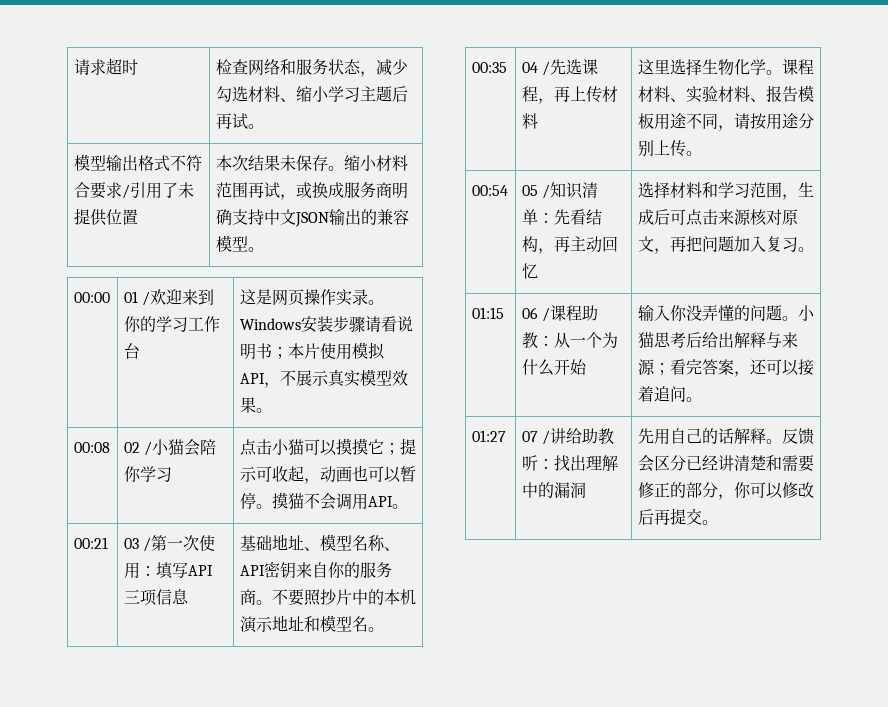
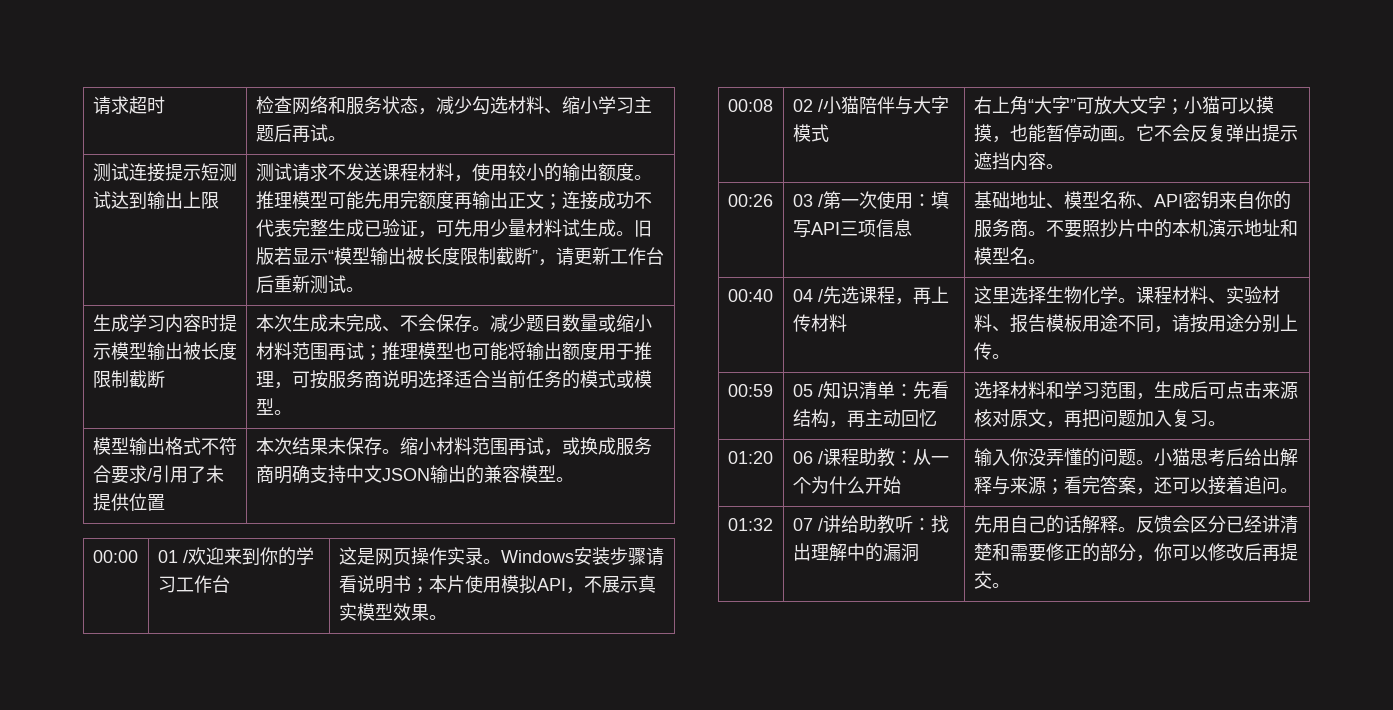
+ 测试连接提示短测试达到输出上限 | 测试请求不发送课程材料，使用较小的输出额度。推理模型可能先用完额度再输出正文；连接成功不代表完整生成已验证，可先用少量材料试生成。旧版若显示“模型输出被长度限制截断”，请更新工作台后重新测试。
+ 生成学习内容时提示模型输出被长度限制截断 | 本次生成未完成、不会保存。减少题目数量或缩小材料范围再试；推理模型也可能将输出额度用于推理，可按服务商说明选择适合当前任务的模式或模型。
- 00:08 | 02 /小猫会陪你学习 | 点击小猫可以摸摸它；提示可收起，动画也可以暂停。摸猫不会调用API。
- 00:21 | 03 /第一次使用：填写API三项信息 | 基础地址、模型名称、API密钥来自你的服务商。不要照抄片中的本机演示地址和模型名。
+ 00:08 | 02 /小猫陪伴与大字模式 | 右上角“大字”可放大文字；小猫可以摸摸，也能暂停动画。它不会反复弹出提示遮挡内容。
+ 00:26 | 03 /第一次使用：填写API三项信息 | 基础地址、模型名称、API密钥来自你的服务商。不要照抄片中的本机演示地址和模型名。
- 00:35 | 04 /先选课程，再上传材料 | 这里选择生物化学。课程材料、实验材料、报告模板用途不同，请按用途分别上传。
+ 00:40 | 04 /先选课程，再上传材料 | 这里选择生物化学。课程材料、实验材料、报告模板用途不同，请按用途分别上传。
- 00:54 | 05 /知识清单：先看结构，再主动回忆 | 选择材料和学习范围，生成后可点击来源核对原文，再把问题加入复习。
+ 00:59 | 05 /知识清单：先看结构，再主动回忆 | 选择材料和学习范围，生成后可点击来源核对原文，再把问题加入复习。
- 01:15 | 06 /课程助教：从一个为什么开始 | 输入你没弄懂的问题。小猫思考后给出解释与来源；看完答案，还可以接着追问。
+ 01:20 | 06 /课程助教：从一个为什么开始 | 输入你没弄懂的问题。小猫思考后给出解释与来源；看完答案，还可以接着追问。
- 01:27 | 07 /讲给助教听：找出理解中的漏洞 | 先用自己的话解释。反馈会区分已经讲清楚和需要修正的部分，你可以修改后再提交。
+ 01:32 | 07 /讲给助教听：找出理解中的漏洞 | 先用自己的话解释。反馈会区分已经讲清楚和需要修正的部分，你可以修改后再提交。

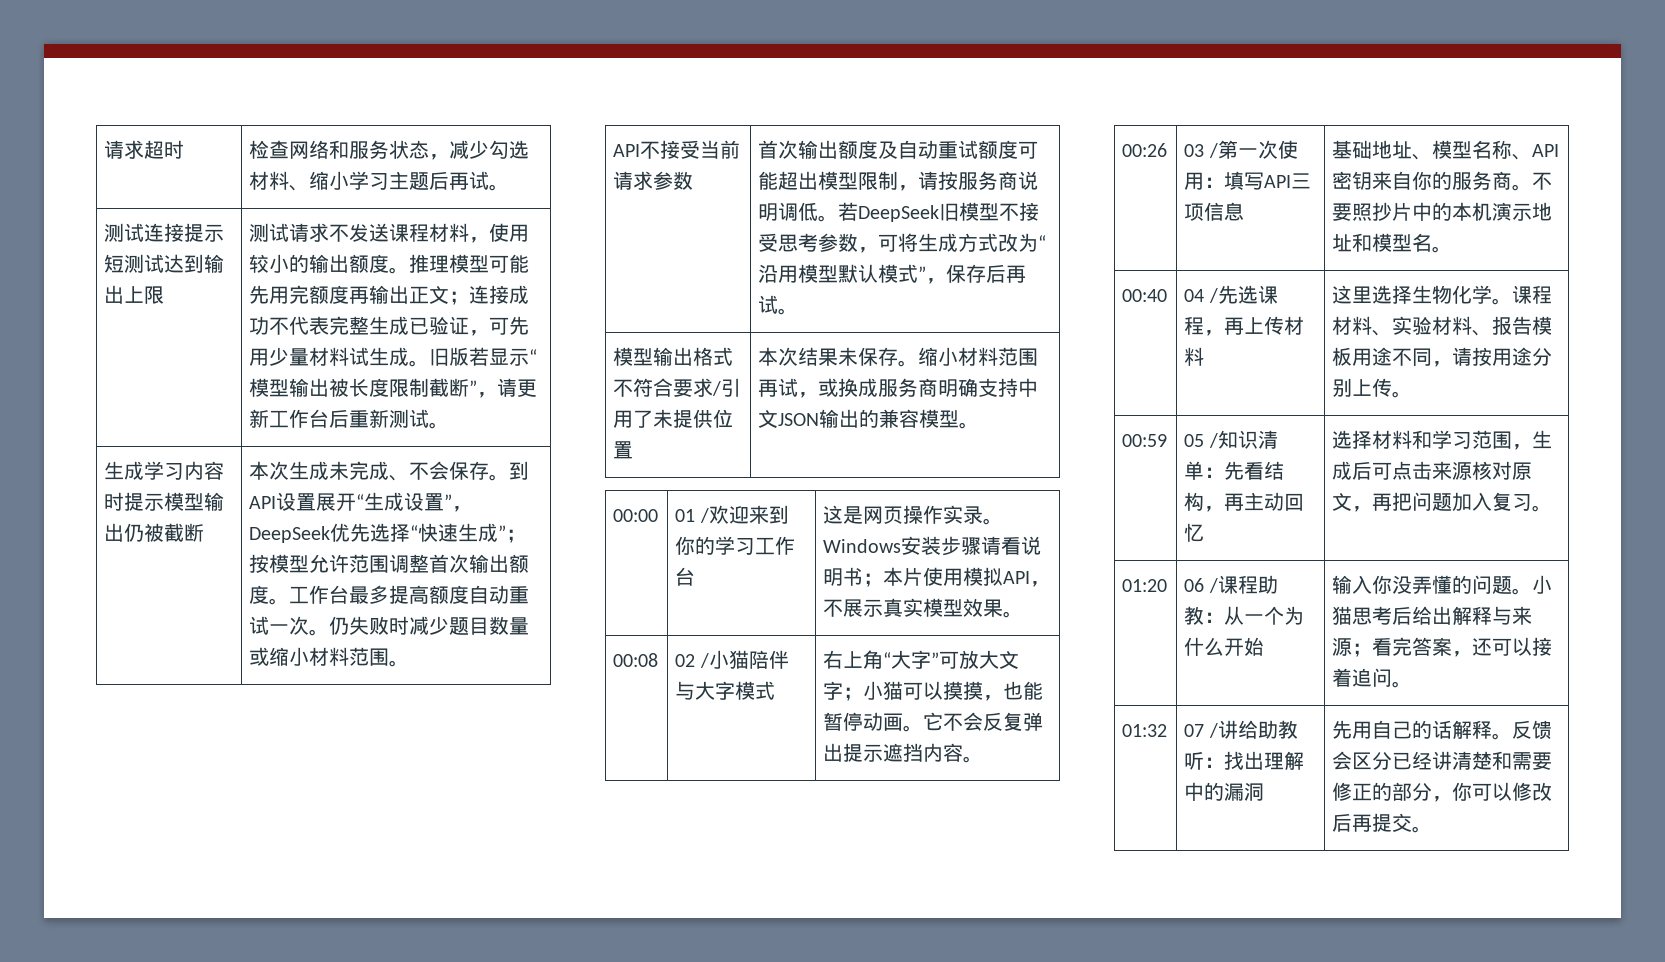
- 生成学习内容时提示模型输出被长度限制截断
+ 生成学习内容时提示模型输出仍被截断
- 减少题目数量或缩小材料范围再试；推理模型也可能将输出额度用于推理，可按服务商说明选择适合当前任务的模式或模型。
+ 到API设置展开“生成设置”，DeepSeek优先选择“快速生成”；按模型允许范围调整首次输出额度。工作台最多提高额度自动重试一次。仍失败时减少题目数量或缩小材料范围。
+ API不接受当前请求参数 | 首次输出额度及自动重试额度可能超出模型限制，请按服务商说明调低。若DeepSeek旧模型不接受思考参数，可将生成方式改为“沿用模型默认模式”，保存后再试。

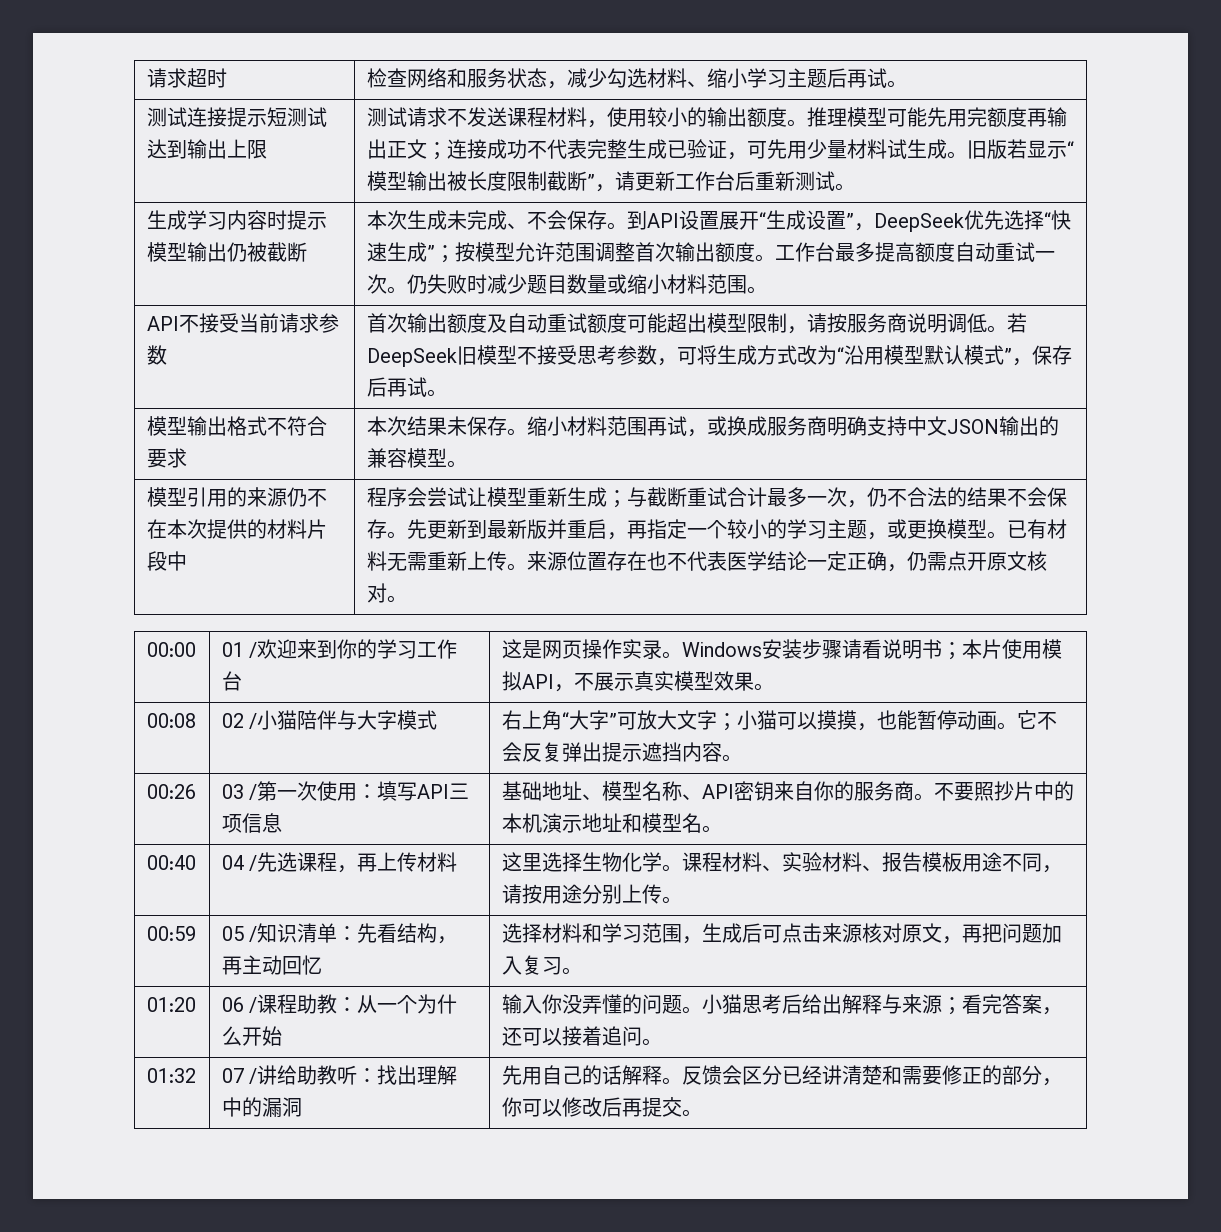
- 模型输出格式不符合要求/引用了未提供位置 | 本次结果未保存。缩小材料范围再试，或换成服务商明确支持中文JSON输出的兼容模型。
+ 模型输出格式不符合要求 | 本次结果未保存。缩小材料范围再试，或换成服务商明确支持中文JSON输出的兼容模型。
+ 模型引用的来源仍不在本次提供的材料片段中 | 程序会尝试让模型重新生成；与截断重试合计最多一次，仍不合法的结果不会保存。先更新到最新版并重启，再指定一个较小的学习主题，或更换模型。已有材料无需重新上传。来源位置存在也不代表医学结论一定正确，仍需点开原文核对。

